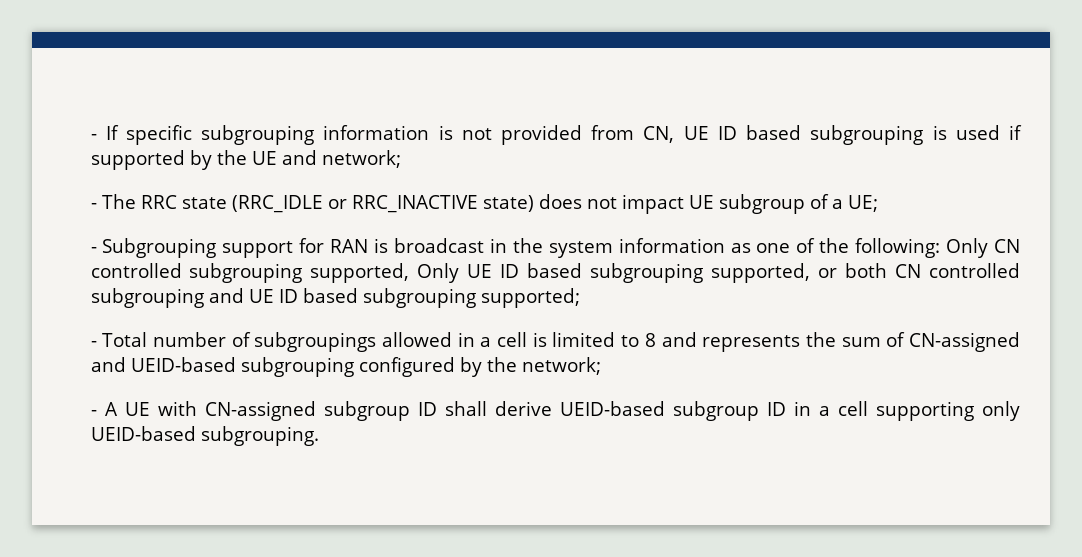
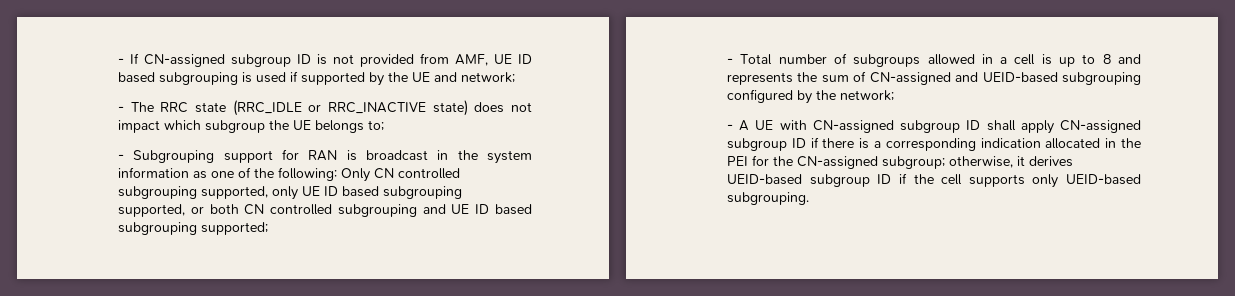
- - If specific subgrouping information is not provided from CN, UE ID based subgrouping is used if supported by the UE and network;
+ - If CN-assigned subgroup ID is not provided from AMF, UE ID based subgrouping is used if supported by the UE and network;
- - The RRC state (RRC_IDLE or RRC_INACTIVE state) does not impact UE subgroup of a UE;
+ - The RRC state (RRC_IDLE or RRC_INACTIVE state) does not impact which subgroup the UE belongs to;
- - Subgrouping support for RAN is broadcast in the system information as one of the following: Only CN controlled subgrouping supported, Only UE ID based subgrouping supported, or both CN controlled subgrouping and UE ID based subgrouping supported;
+ - Subgrouping support for RAN is broadcast in the system information as one of the following: Only CN controlled subgrouping supported, only UE ID based subgrouping supported, or both CN controlled subgrouping and UE ID based subgrouping supported;
- - Total number of subgroupings allowed in a cell is limited to 8 and represents the sum of CN-assigned and UEID-based subgrouping configured by the network;
+ - Total number of subgroups allowed in a cell is up to 8 and represents the sum of CN-assigned and UEID-based subgrouping configured by the network;
- - A UE with CN-assigned subgroup ID shall derive UEID-based subgroup ID in a cell supporting only UEID-based subgrouping.
+ - A UE with CN-assigned subgroup ID shall apply CN-assigned subgroup ID if there is a corresponding indication allocated in the PEI for the CN-assigned subgroup; otherwise, it derives UEID-based subgroup ID if the cell supports only UEID-based subgrouping.

